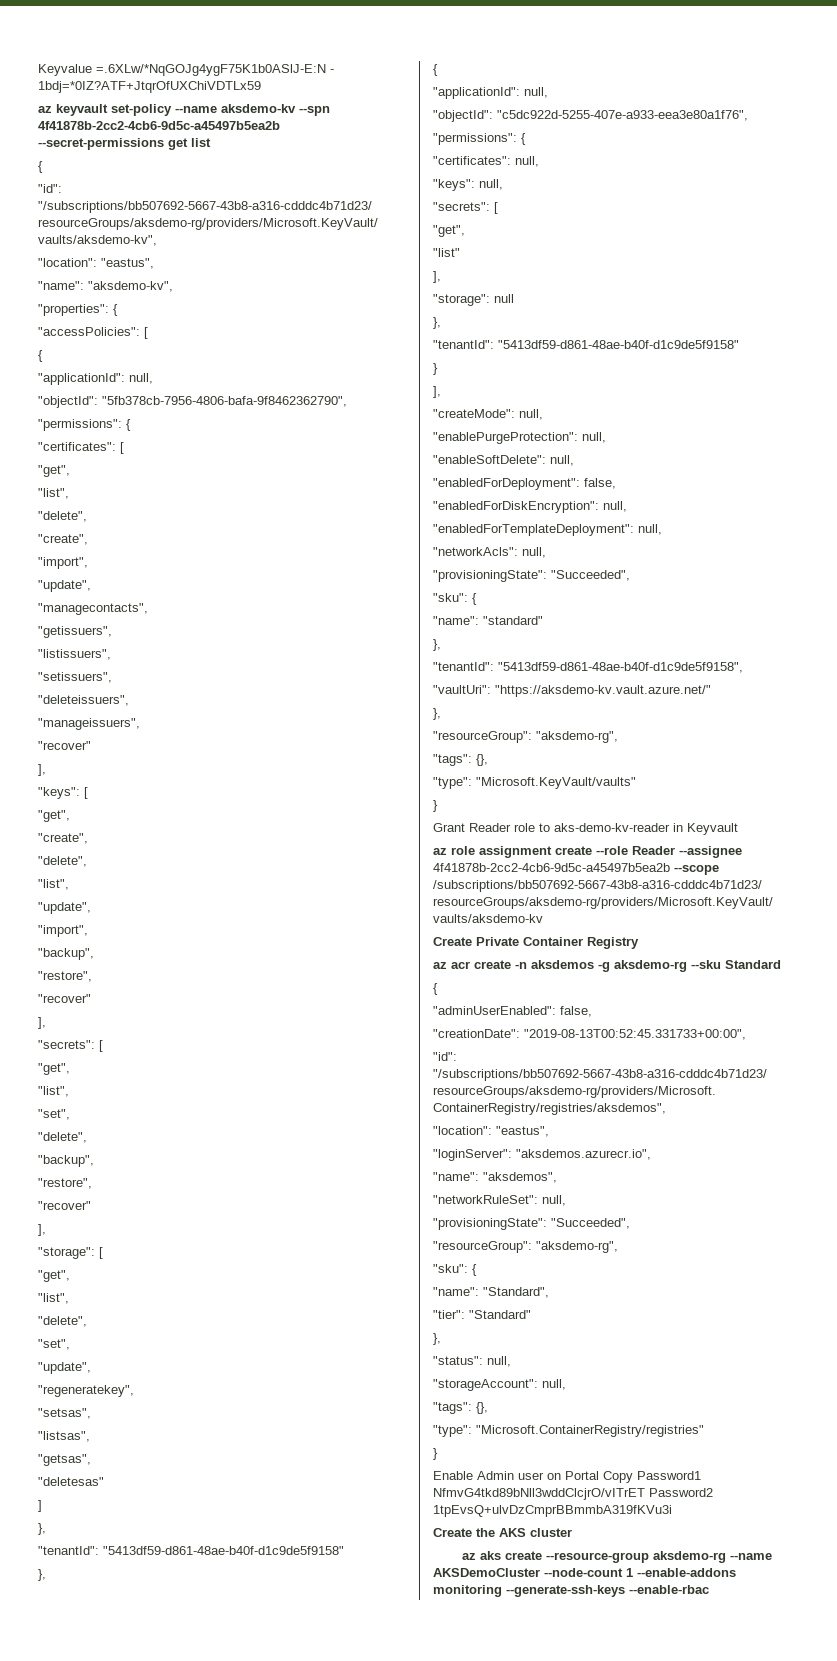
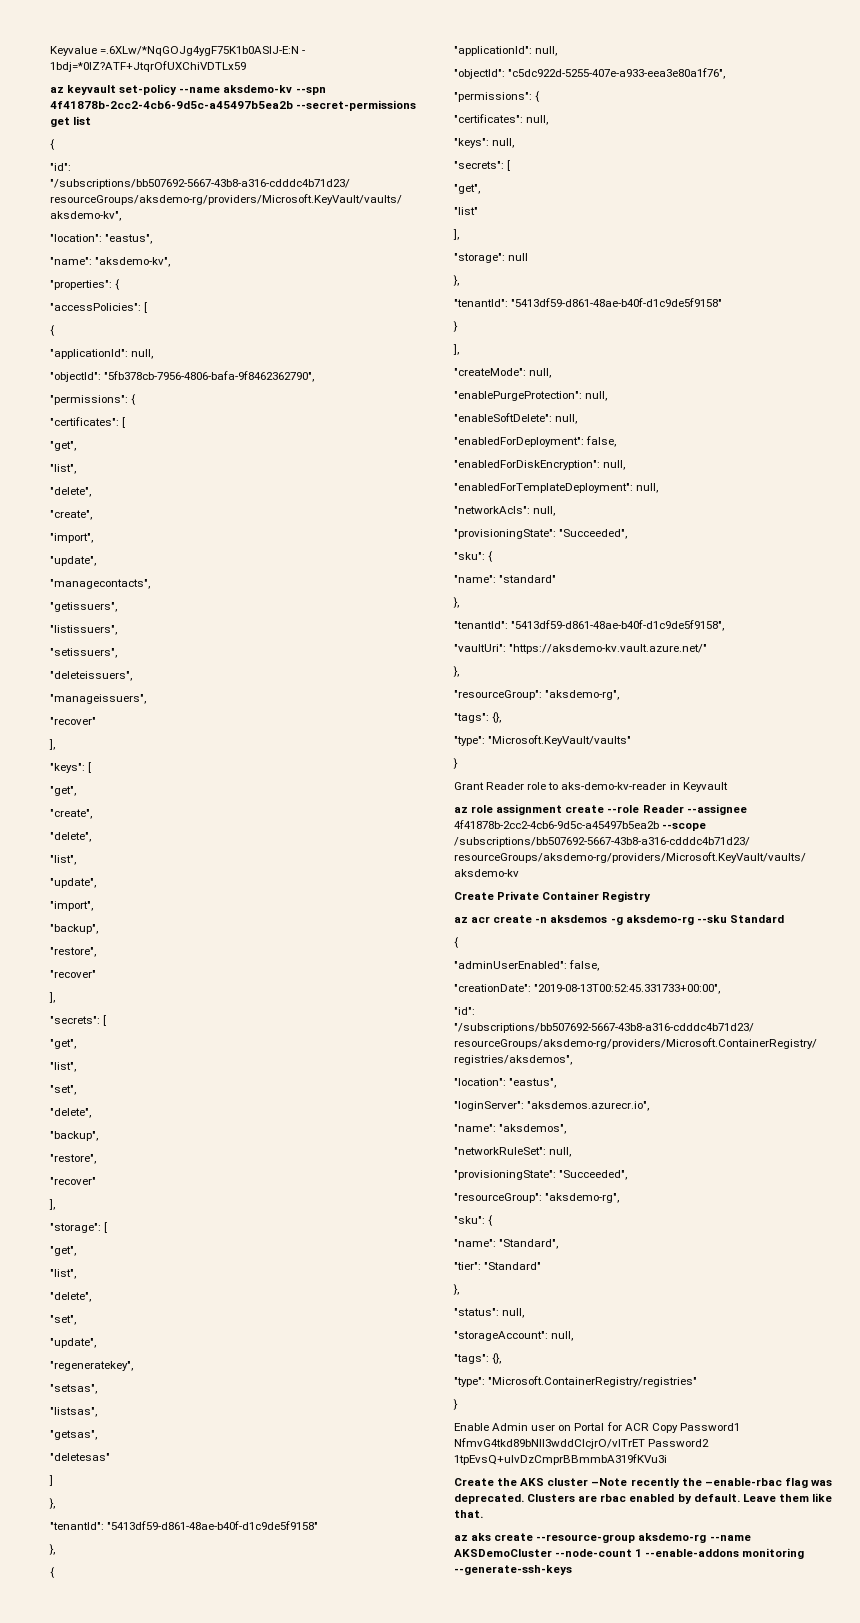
- Enable Admin user on Portal Copy Password1 NfmvG4tkd89bNll3wddClcjrO/vITrET Password2 1tpEvsQ+ulvDzCmprBBmmbA319fKVu3i
+ Enable Admin user on Portal for ACR Copy Password1 NfmvG4tkd89bNll3wddClcjrO/vITrET Password2 1tpEvsQ+ulvDzCmprBBmmbA319fKVu3i
- Create the AKS cluster
+ Create the AKS cluster –Note recently the –enable-rbac flag was deprecated. Clusters are rbac enabled by default. Leave them like that.
- az aks create --resource-group aksdemo-rg --name AKSDemoCluster --node-count 1 --enable-addons monitoring --generate-ssh-keys --enable-rbac
+ az aks create --resource-group aksdemo-rg --name AKSDemoCluster --node-count 1 --enable-addons monitoring --generate-ssh-keys

